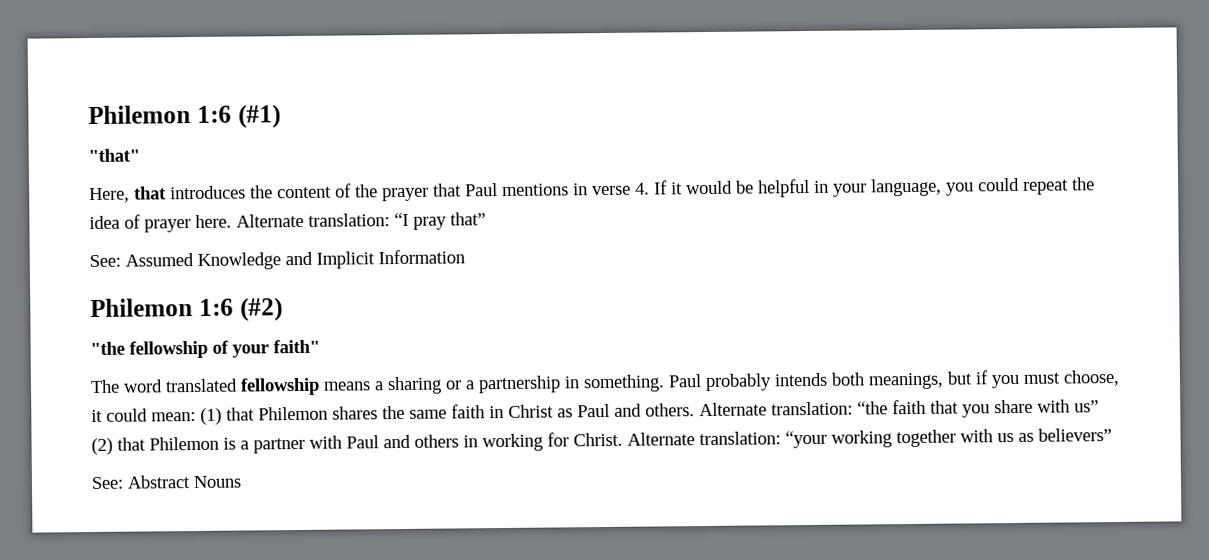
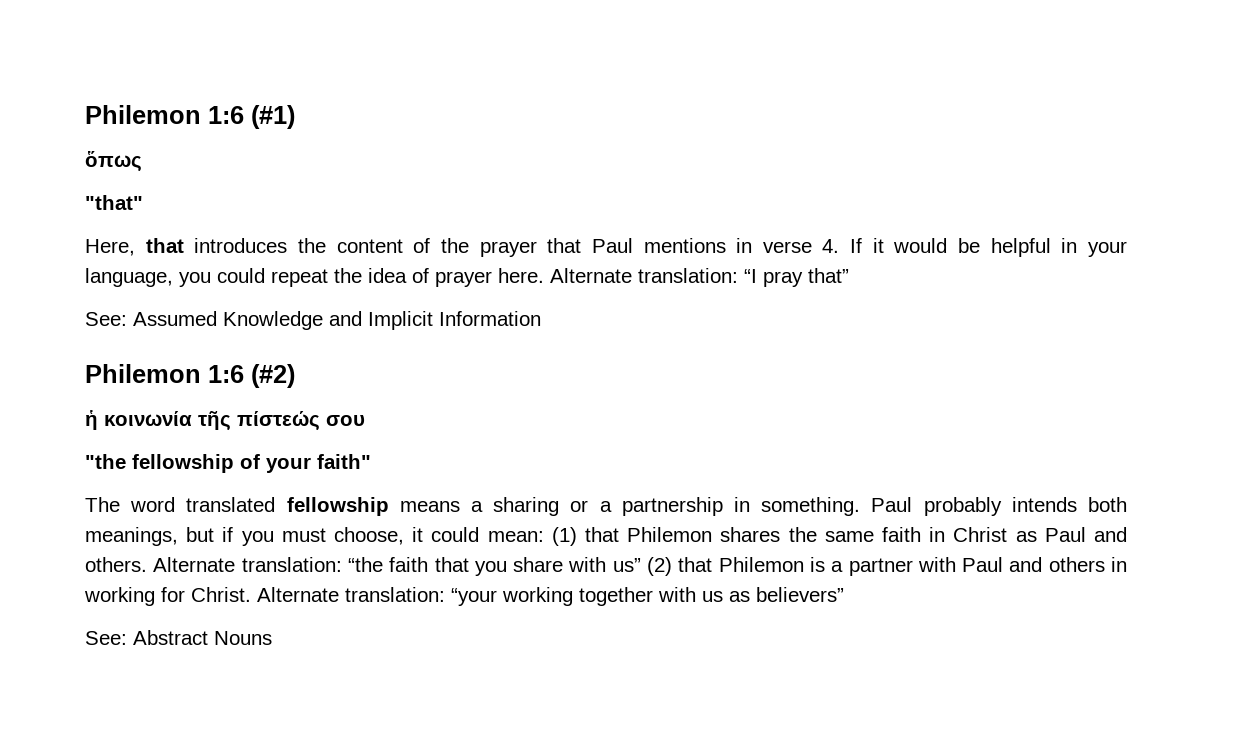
+ ὅπως
+ ἡ κοινωνία τῆς πίστεώς σου

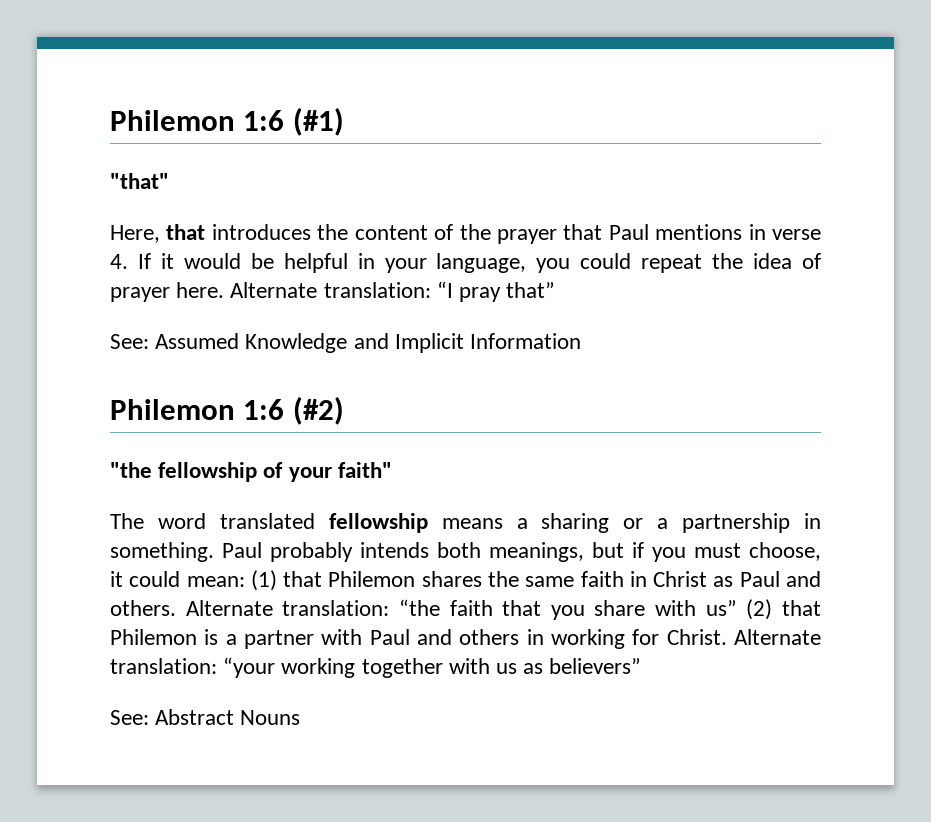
- ὅπως
- ἡ κοινωνία τῆς πίστεώς σου

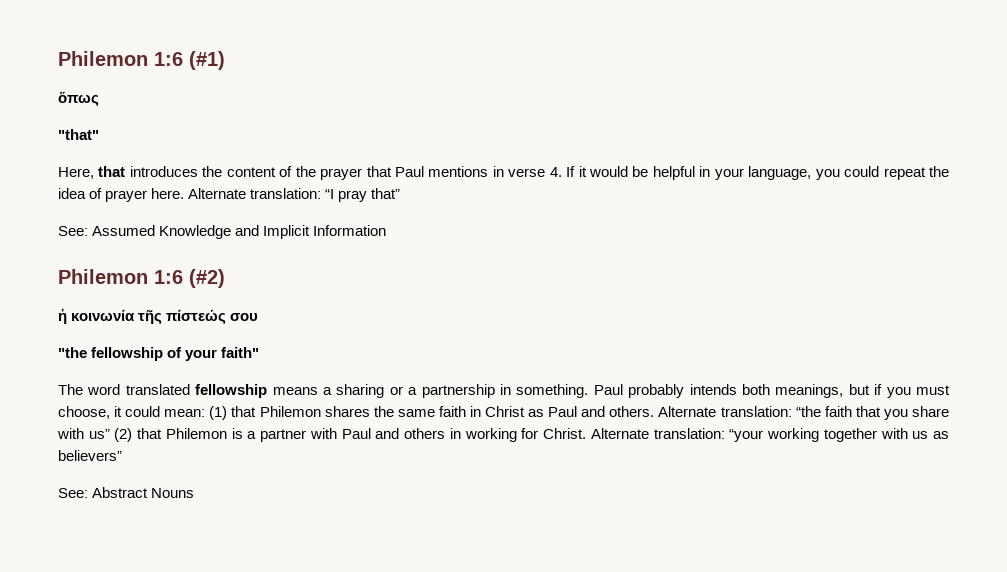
+ ὅπως
+ ἡ κοινωνία τῆς πίστεώς σου

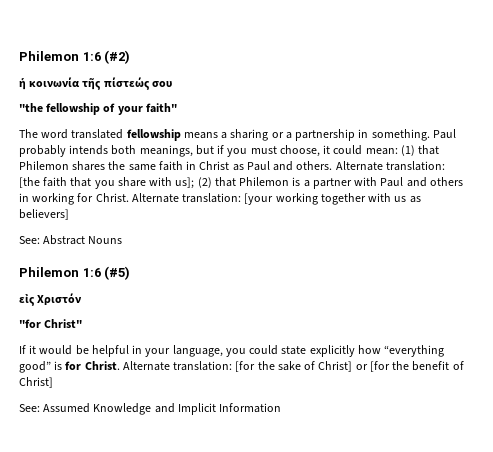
- Philemon 1:6 (#1)
- ὅπως
- "that"
- Here, that introduces the content of the prayer that Paul mentions in verse 4. If it would be helpful in your language, you could repeat the idea of prayer here. Alternate translation: “I pray that”
- See: Assumed Knowledge and Implicit Information
- Alternate translation: “the faith that you share with us” (2) that Philemon is a partner with Paul and others in working for Christ.
+ Alternate translation: [the faith that you share with us]; (2) that Philemon is a partner with Paul and others in working for Christ.
- Alternate translation: “your working together with us as believers”
+ Alternate translation: [your working together with us as believers]
+ Philemon 1:6 (#5)
+ εἰς Χριστόν
+ "for Christ"
+ If it would be helpful in your language, you could state explicitly how “everything good” is for Christ. Alternate translation: [for the sake of Christ] or [for the benefit of Christ]
+ See: Assumed Knowledge and Implicit Information

